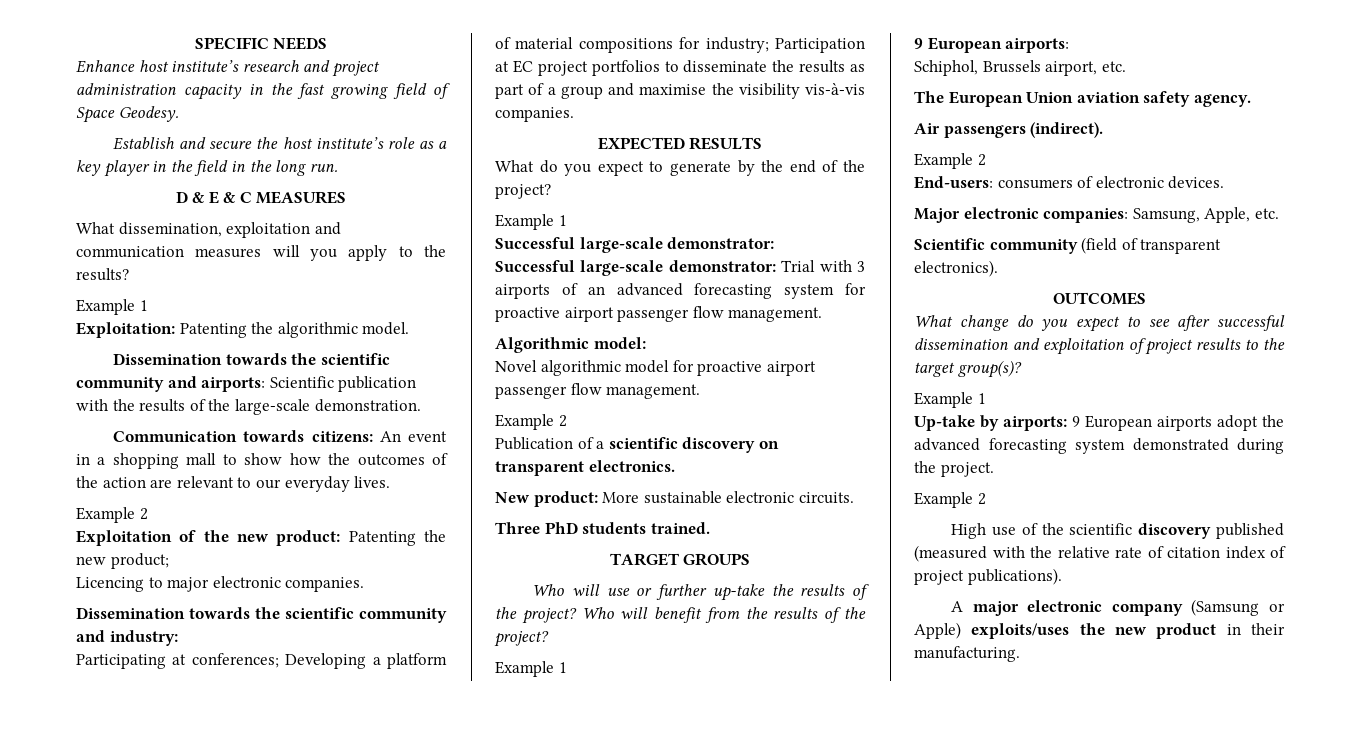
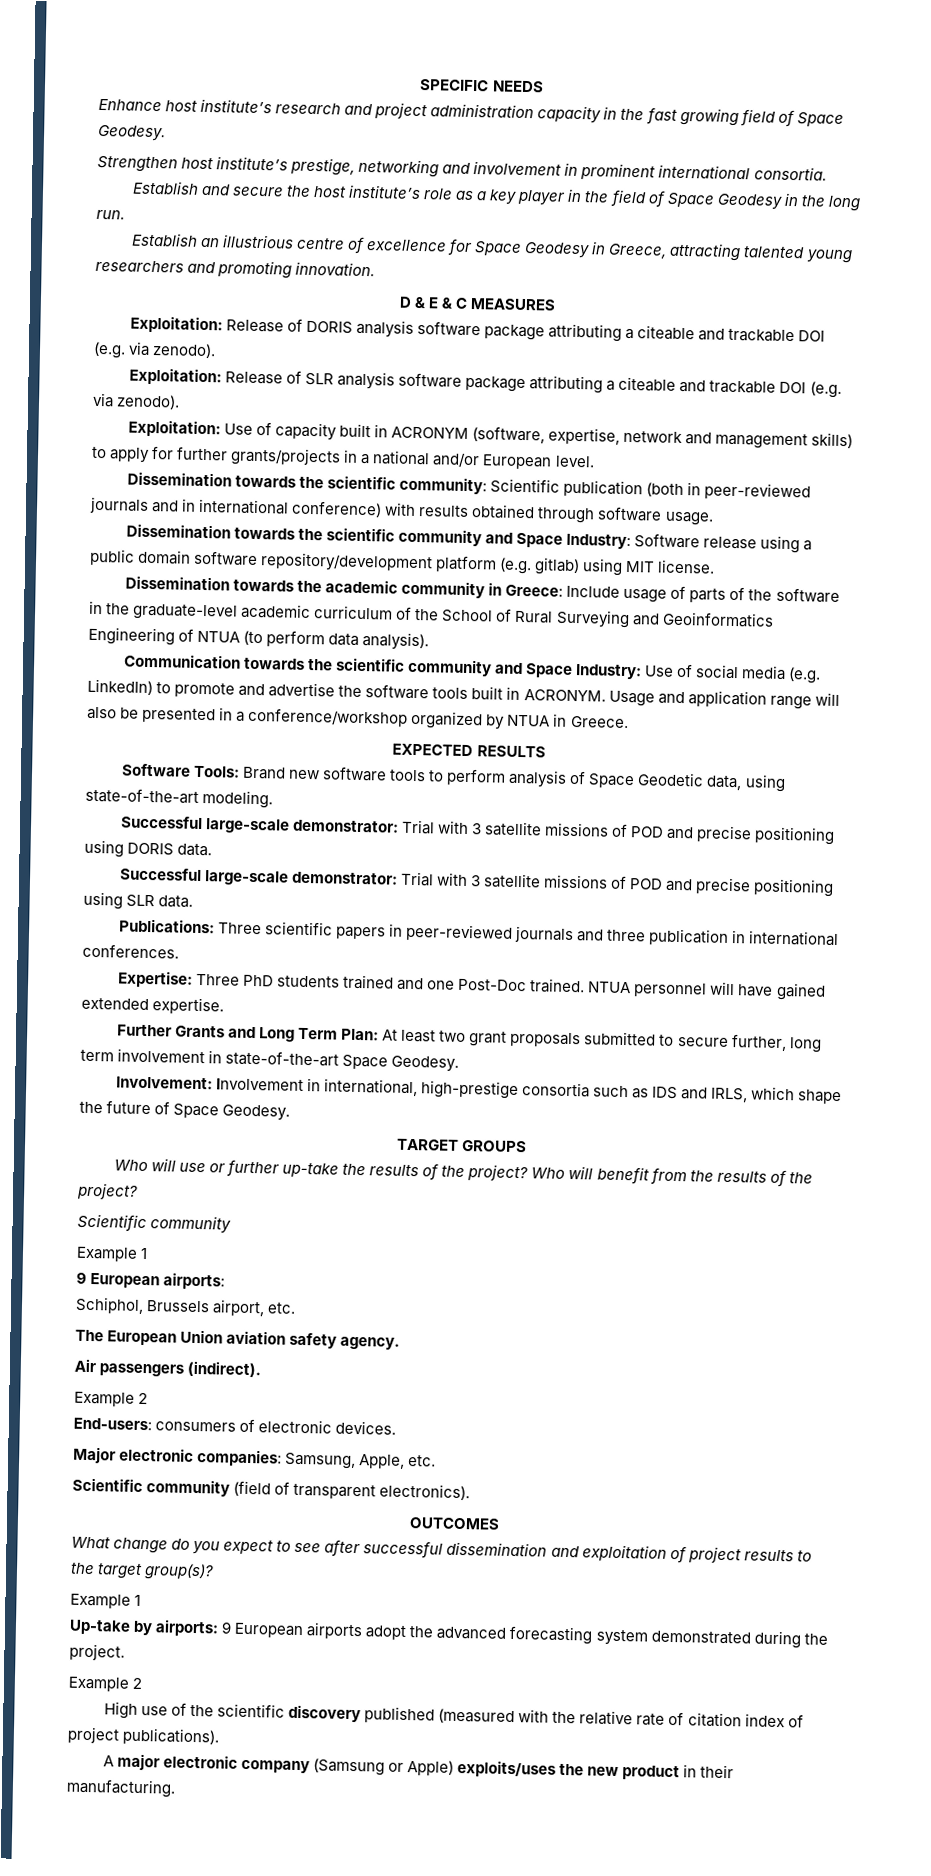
+ Strengthen host institute’s prestige, networking and involvement in prominent international consortia.
- Establish and secure the host institute’s role as a key player in the field in the long run.
+ Establish and secure the host institute’s role as a key player in the field of Space Geodesy in the long run.
+ Establish an illustrious centre of excellence for Space Geodesy in Greece, attracting talented young researchers and promoting innovation.
- What dissemination, exploitation and communication measures will you apply to the results?
- Example 1
- Exploitation: Patenting the algorithmic model.
- Dissemination towards the scientific community and airports: Scientific publication with the results of the large-scale demonstration.
- Communication towards citizens: An event in a shopping mall to show how the outcomes of the action are relevant to our everyday lives.
- Example 2
- Exploitation of the new product: Patenting the new product;
- Licencing to major electronic companies.
- Dissemination towards the scientific community and industry:
- Participating at conferences; Developing a platform of material compositions for industry; Participation at EC project portfolios to disseminate the results as part of a group and maximise the visibility vis-à-vis companies.
+ Exploitation: Release of DORIS analysis software package attributing a citeable and trackable DOI (e.g. via zenodo).
+ Exploitation: Release of SLR analysis software package attributing a citeable and trackable DOI (e.g. via zenodo).
+ Exploitation: Use of capacity built in ACRONYM (software, expertise, network and management skills) to apply for further grants/projects in a national and/or European level.
+ Dissemination towards the scientific community: Scientific publication (both in peer-reviewed journals and in international conference) with results obtained through software usage.
+ Dissemination towards the scientific community and Space Industry: Software release using a public domain software repository/development platform (e.g. gitlab) using MIT license.
+ Dissemination towards the academic community in Greece: Include usage of parts of the software in the graduate-level academic curriculum of the School of Rural Surveying and Geoinformatics Engineering of NTUA (to perform data analysis).
+ Communication towards the scientific community and Space Industry: Use of social media (e.g. LinkedIn) to promote and advertise the software tools built in ACRONYM. Usage and application range will also be presented in a conference/workshop organized by NTUA in Greece.
  EXPECTED RESULTS
- What do you expect to generate by the end of the project?
- Example 1
- Successful large-scale demonstrator:
- Successful large-scale demonstrator: Trial with 3 airports of an advanced forecasting system for proactive airport passenger flow management.
- Algorithmic model:
- Novel algorithmic model for proactive airport passenger flow management.
- Example 2
- Publication of a scientific discovery on transparent electronics.
- New product: More sustainable electronic circuits.
- Three PhD students trained.
+ Software Tools: Brand new software tools to perform analysis of Space Geodetic data, using state-of-the-art modeling.
+ Successful large-scale demonstrator: Trial with 3 satellite missions of POD and precise positioning using DORIS data.
+ Successful large-scale demonstrator: Trial with 3 satellite missions of POD and precise positioning using SLR data.
+ Publications: Three scientific papers in peer-reviewed journals and three publication in international conferences.
+ Expertise: Three PhD students trained and one Post-Doc trained. NTUA personnel will have gained extended expertise.
+ Further Grants and Long Term Plan: At least two grant proposals submitted to secure further, long term involvement in state-of-the-art Space Geodesy.
+ Involvement: Involvement in international, high-prestige consortia such as IDS and IRLS, which shape the future of Space Geodesy.
  Who will benefit from the results of the project?
+ Scientific community

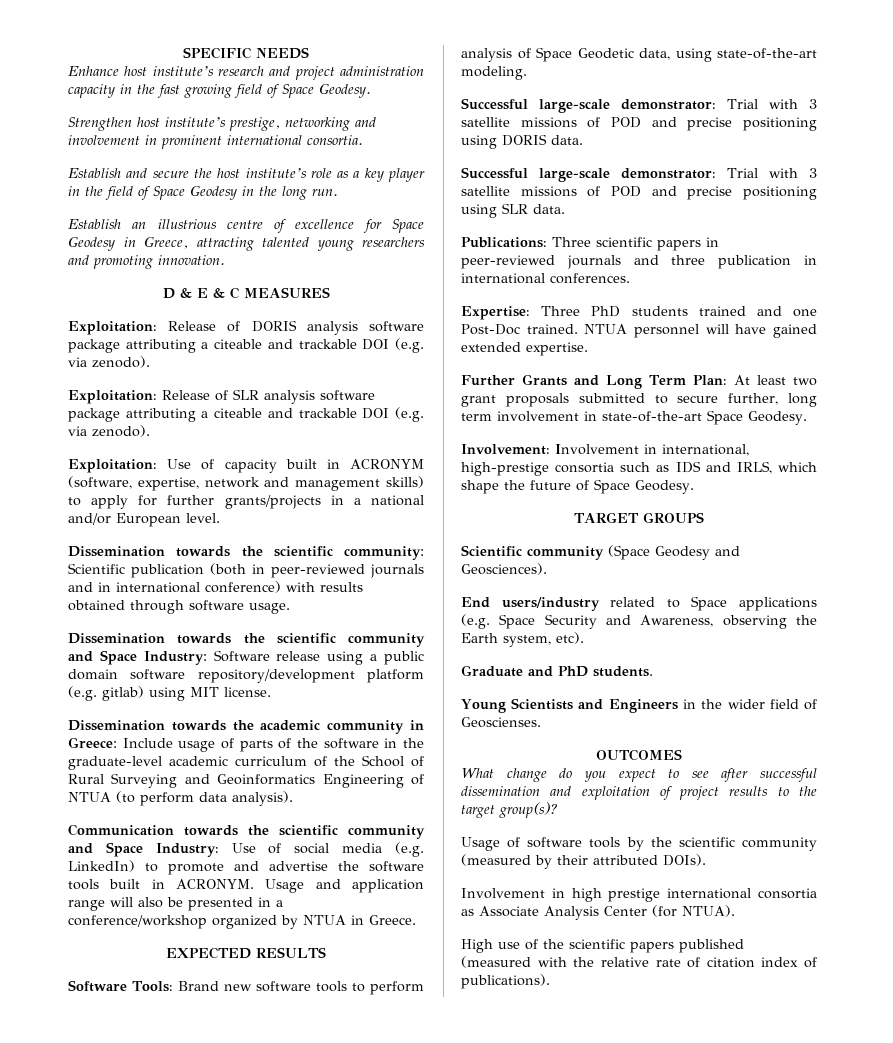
- Who will use or further up-take the results of the project? Who will benefit from the results of the project?
- Scientific community
- Example 1
- 9 European airports:
- Schiphol, Brussels airport, etc.
- The European Union aviation safety agency.
- Air passengers (indirect).
- Example 2
- End-users: consumers of electronic devices.
- Major electronic companies: Samsung, Apple, etc.
- Scientific community (field of transparent electronics).
+ Scientific community (Space Geodesy and Geosciences).
+ End users/industry related to Space applications (e.g. Space Security and Awareness, observing the Earth system, etc).
+ Graduate and PhD students.
+ Young Scientists and Engineers in the wider field of Geoscienses.
  What change do you expect to see after successful dissemination and exploitation of project results to the target group(s)?
- Example 1
- Up-take by airports: 9 European airports adopt the advanced forecasting system demonstrated during the project.
- Example 2
+ Usage of software tools by the scientific community (measured by their attributed DOIs).
+ Involvement in high prestige international consortia as Associate Analysis Center (for NTUA).
- High use of the scientific discovery published (measured with the relative rate of citation index of project publications).
+ High use of the scientific papers published (measured with the relative rate of citation index of publications).
- A major electronic company (Samsung or Apple) exploits/uses the new product in their manufacturing.

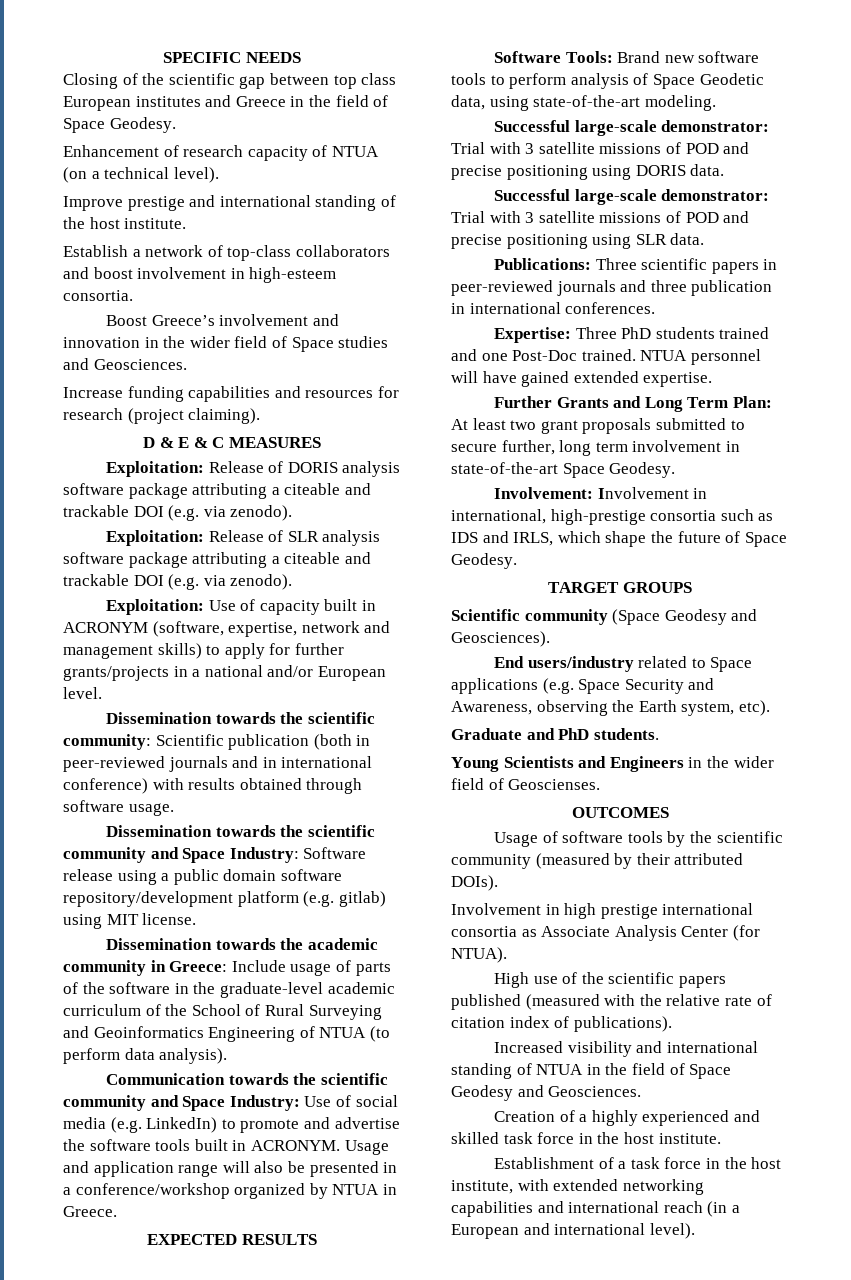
- Enhance host institute’s research and project administration capacity in the fast growing field of Space Geodesy.
- Strengthen host institute’s prestige, networking and involvement in prominent international consortia.
- Establish and secure the host institute’s role as a key player in the field of Space Geodesy in the long run.
- Establish an illustrious centre of excellence for Space Geodesy in Greece, attracting talented young researchers and promoting innovation.
+ Closing of the scientific gap between top class European institutes and Greece in the field of Space Geodesy.
+ Enhancement of research capacity of NTUA (on a technical level).
+ Improve prestige and international standing of the host institute.
+ Establish a network of top-class collaborators and boost involvement in high-esteem consortia.
+ Boost Greece’s involvement and innovation in the wider field of Space studies and Geosciences.
+ Increase funding capabilities and resources for research (project claiming).
- What change do you expect to see after successful dissemination and exploitation of project results to the target group(s)?
+ Increased visibility and international standing of NTUA in the field of Space Geodesy and Geosciences.
+ Creation of a highly experienced and skilled task force in the host institute.
+ Establishment of a task force in the host institute, with extended networking capabilities and international reach (in a European and international level).

